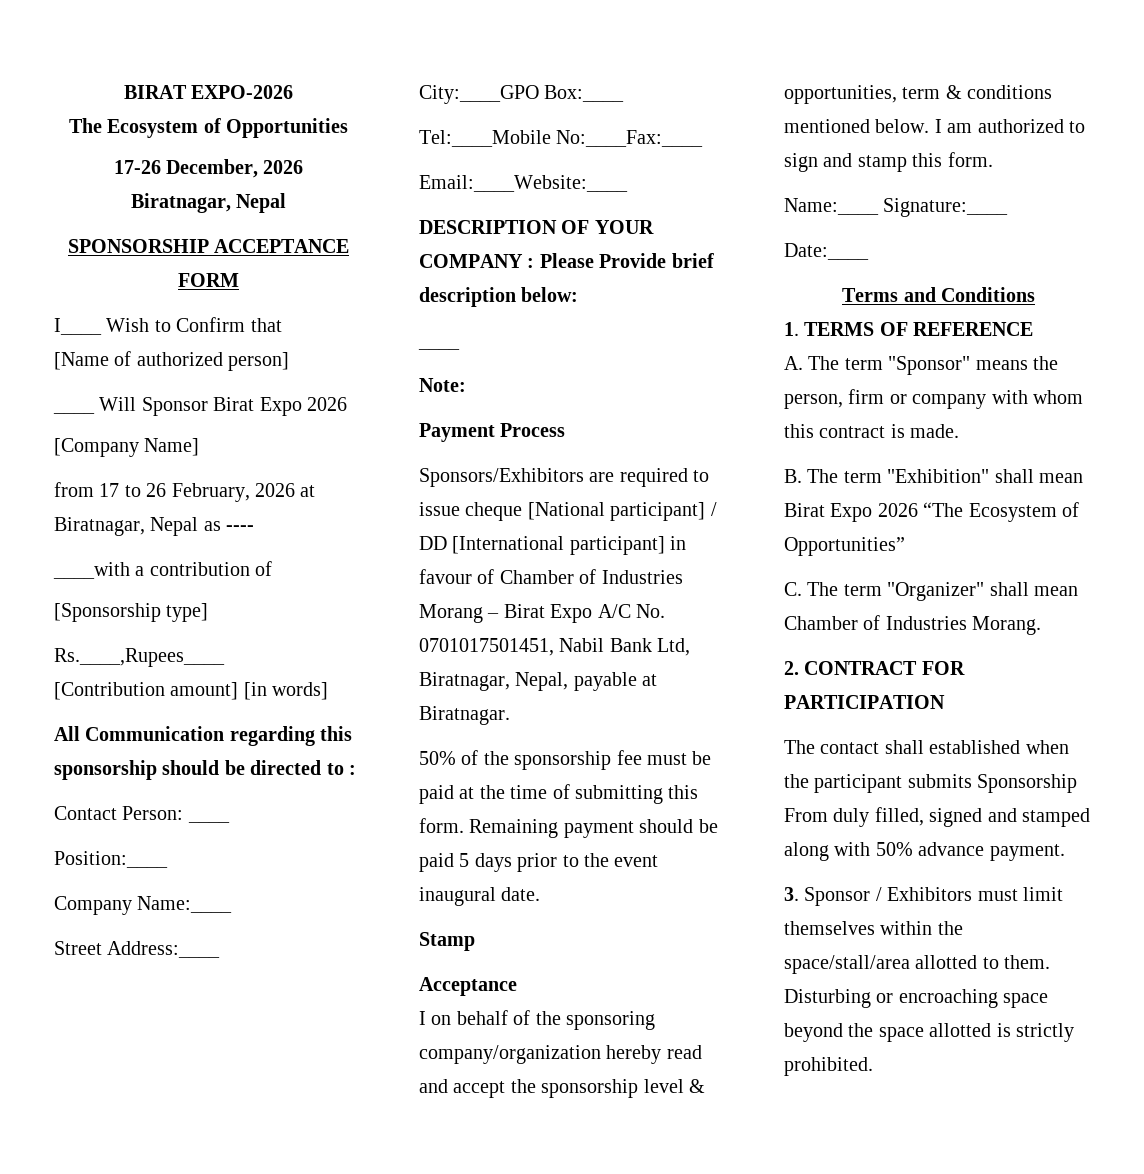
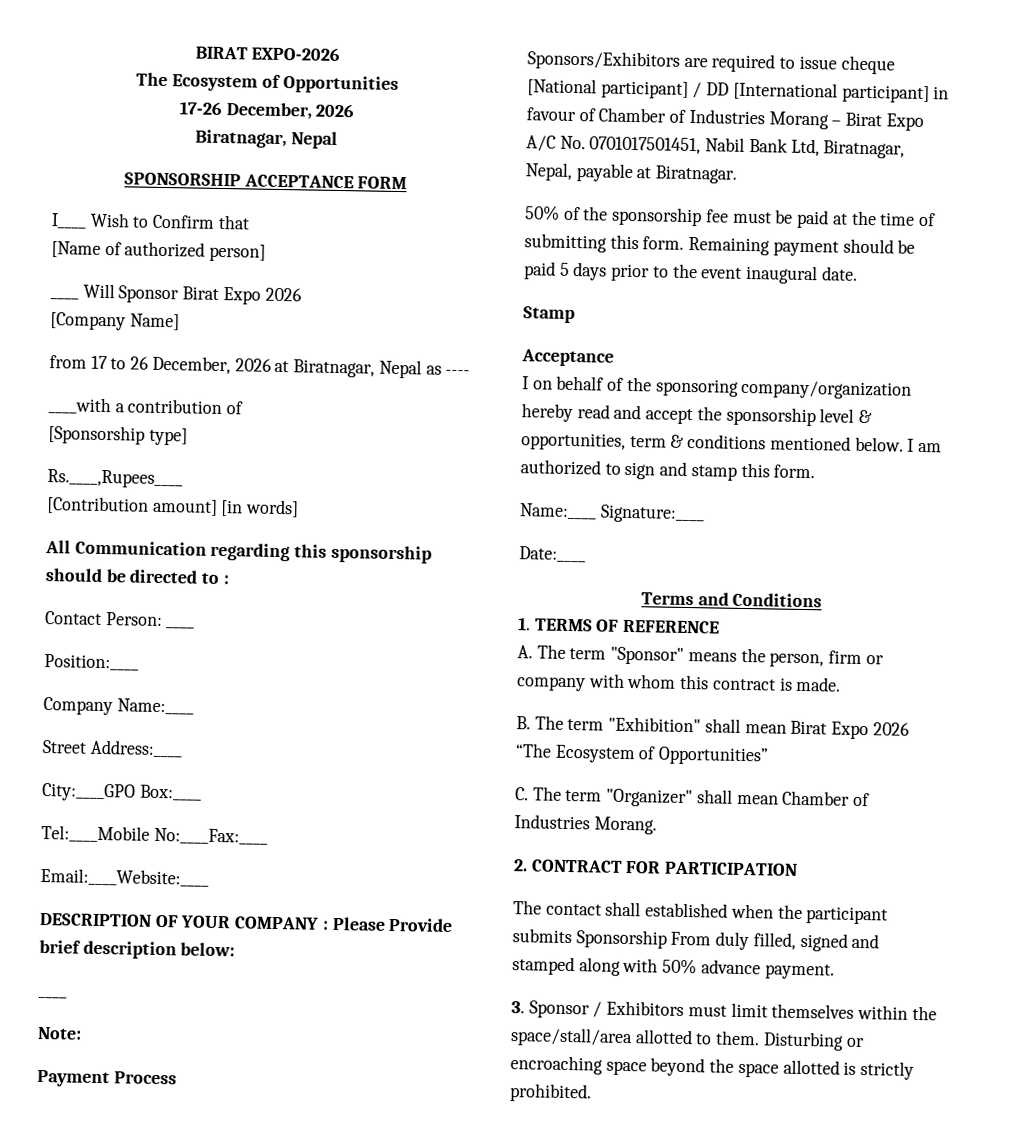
- from 17 to 26 February, 2026 at Biratnagar, Nepal as ----
+ from 17 to 26 December, 2026 at Biratnagar, Nepal as ----

